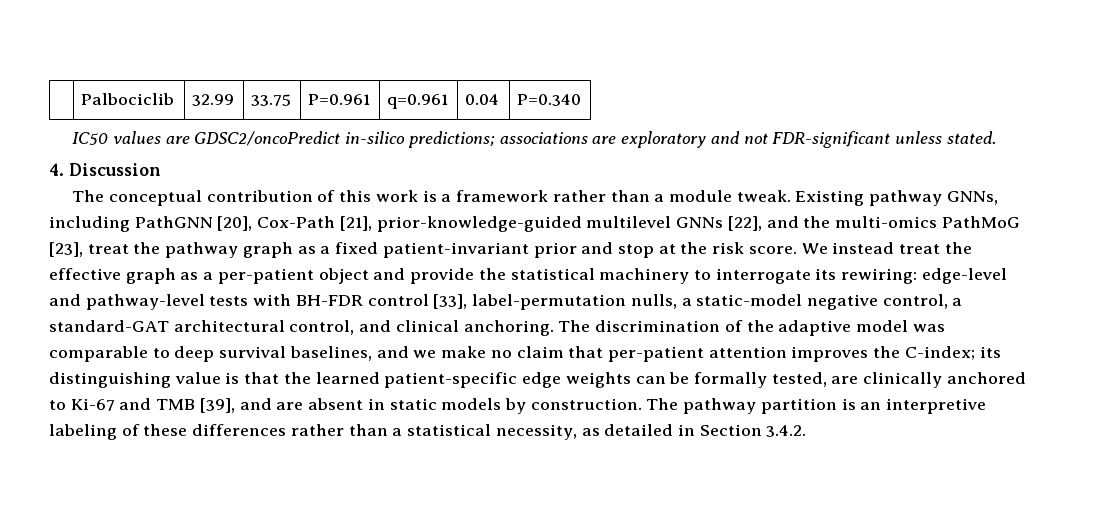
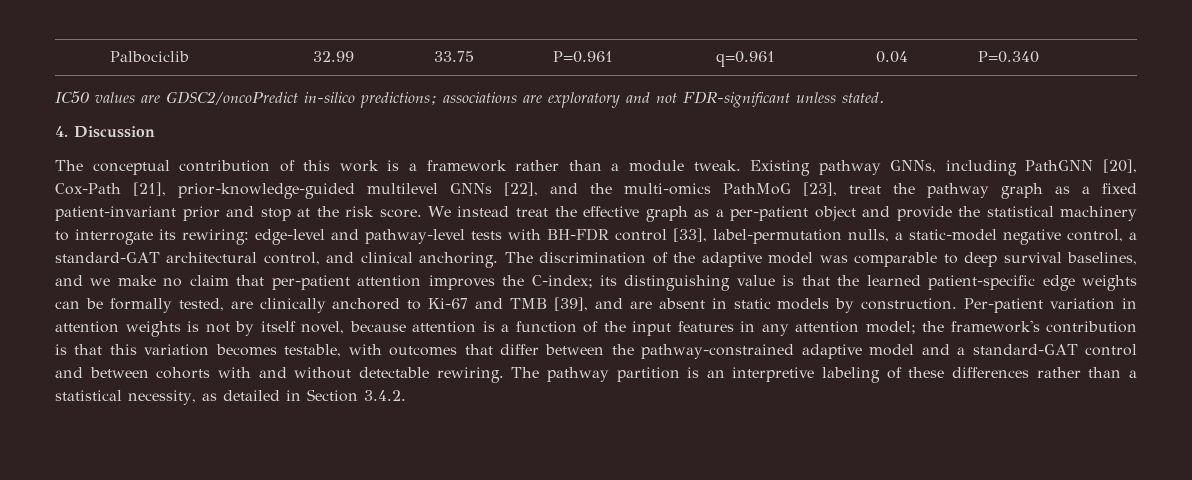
+ Per-patient variation in attention weights is not by itself novel, because attention is a function of the input features in any attention model; the framework's contribution is that this variation becomes testable, with outcomes that differ between the pathway-constrained adaptive model and a standard-GAT control and between cohorts with and without detectable rewiring.

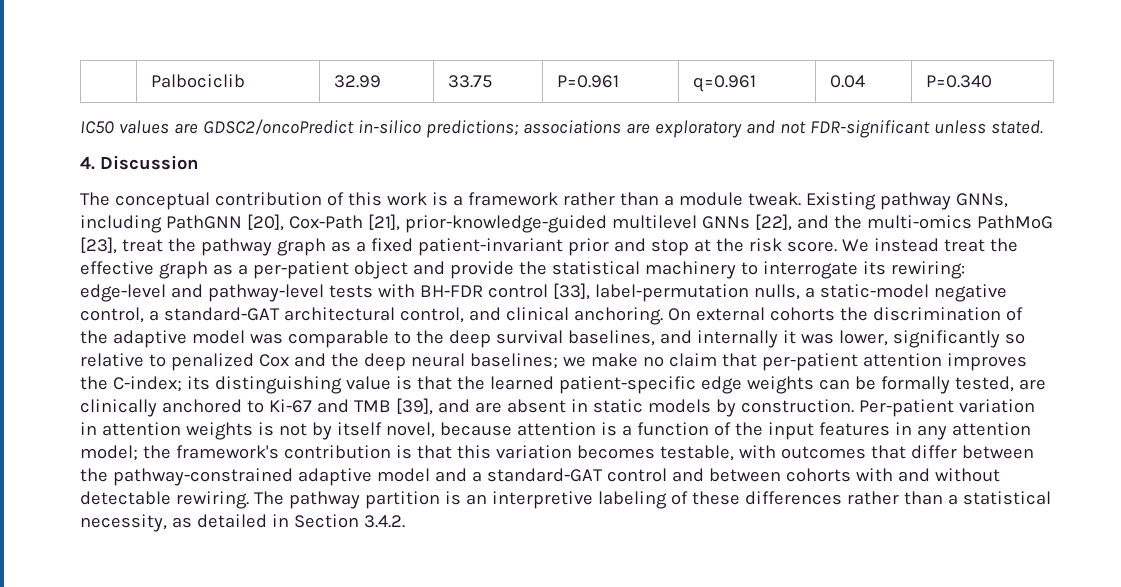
- The discrimination of the adaptive model was comparable to deep survival baselines, and we make no claim that per-patient attention improves the C-index; its distinguishing value is that the learned patient-specific edge weights can be formally tested, are clinically anchored to Ki-67 and TMB [39], and are absent in static models by construction.
+ On external cohorts the discrimination of the adaptive model was comparable to the deep survival baselines, and internally it was lower, significantly so relative to penalized Cox and the deep neural baselines; we make no claim that per-patient attention improves the C-index; its distinguishing value is that the learned patient-specific edge weights can be formally tested, are clinically anchored to Ki-67 and TMB [39], and are absent in static models by construction.

